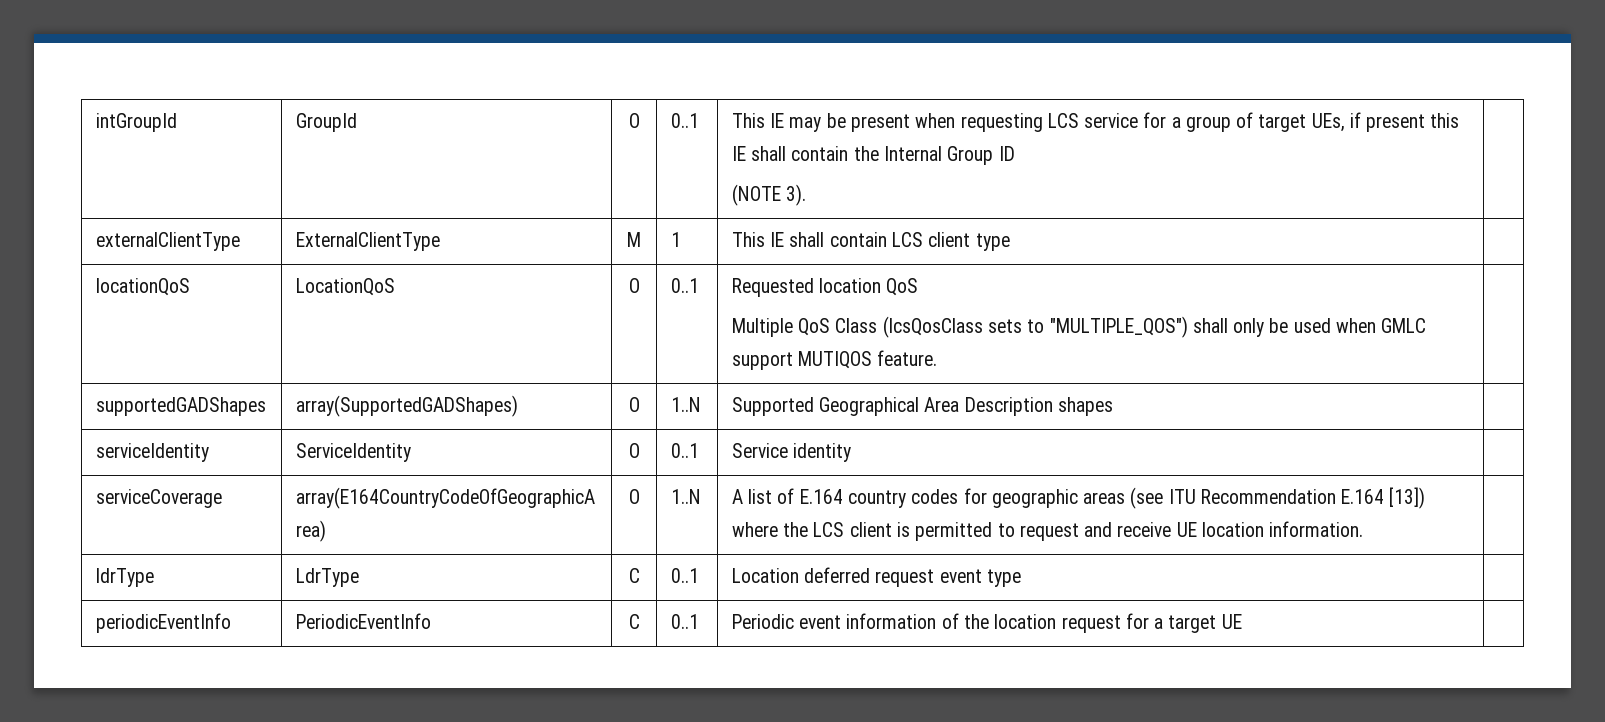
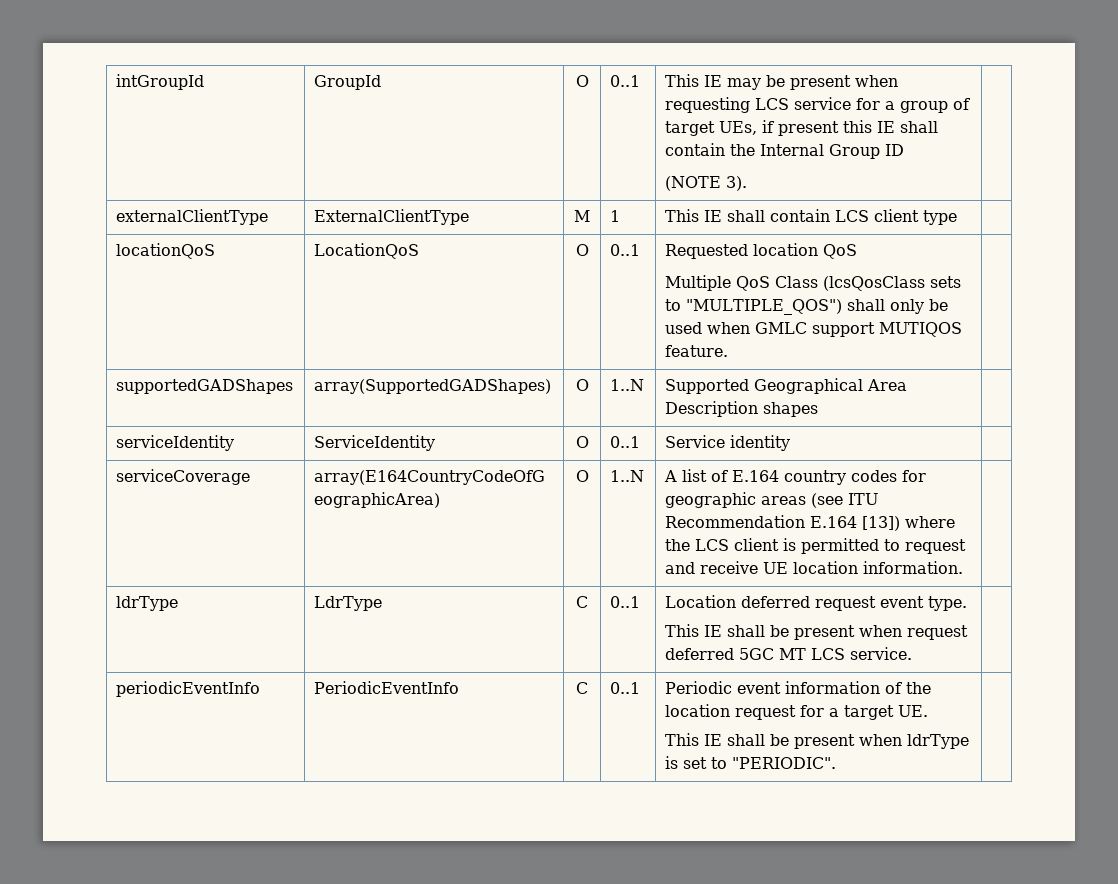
- ldrType | LdrType | C | 0..1 | Location deferred request event type |
+ ldrType | LdrType | C | 0..1 | Location deferred request event type.
+ This IE shall be present when request deferred 5GC MT LCS service. |
- periodicEventInfo | PeriodicEventInfo | C | 0..1 | Periodic event information of the location request for a target UE |
+ periodicEventInfo | PeriodicEventInfo | C | 0..1 | Periodic event information of the location request for a target UE.
+ This IE shall be present when ldrType is set to "PERIODIC". |

